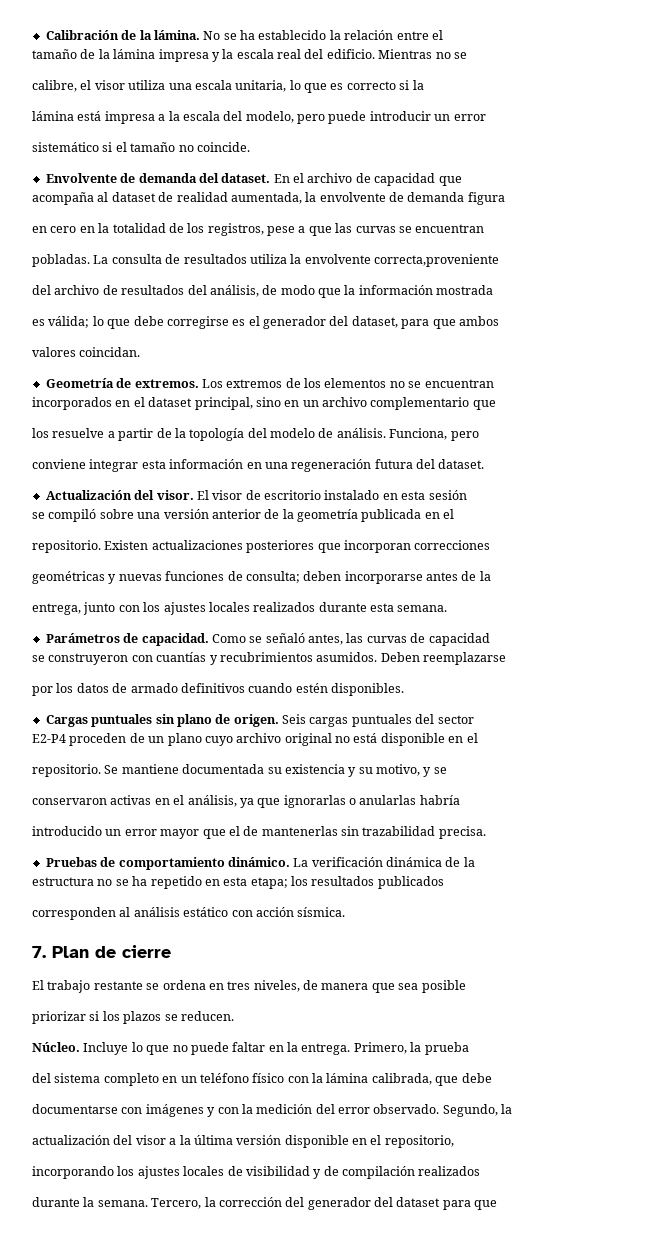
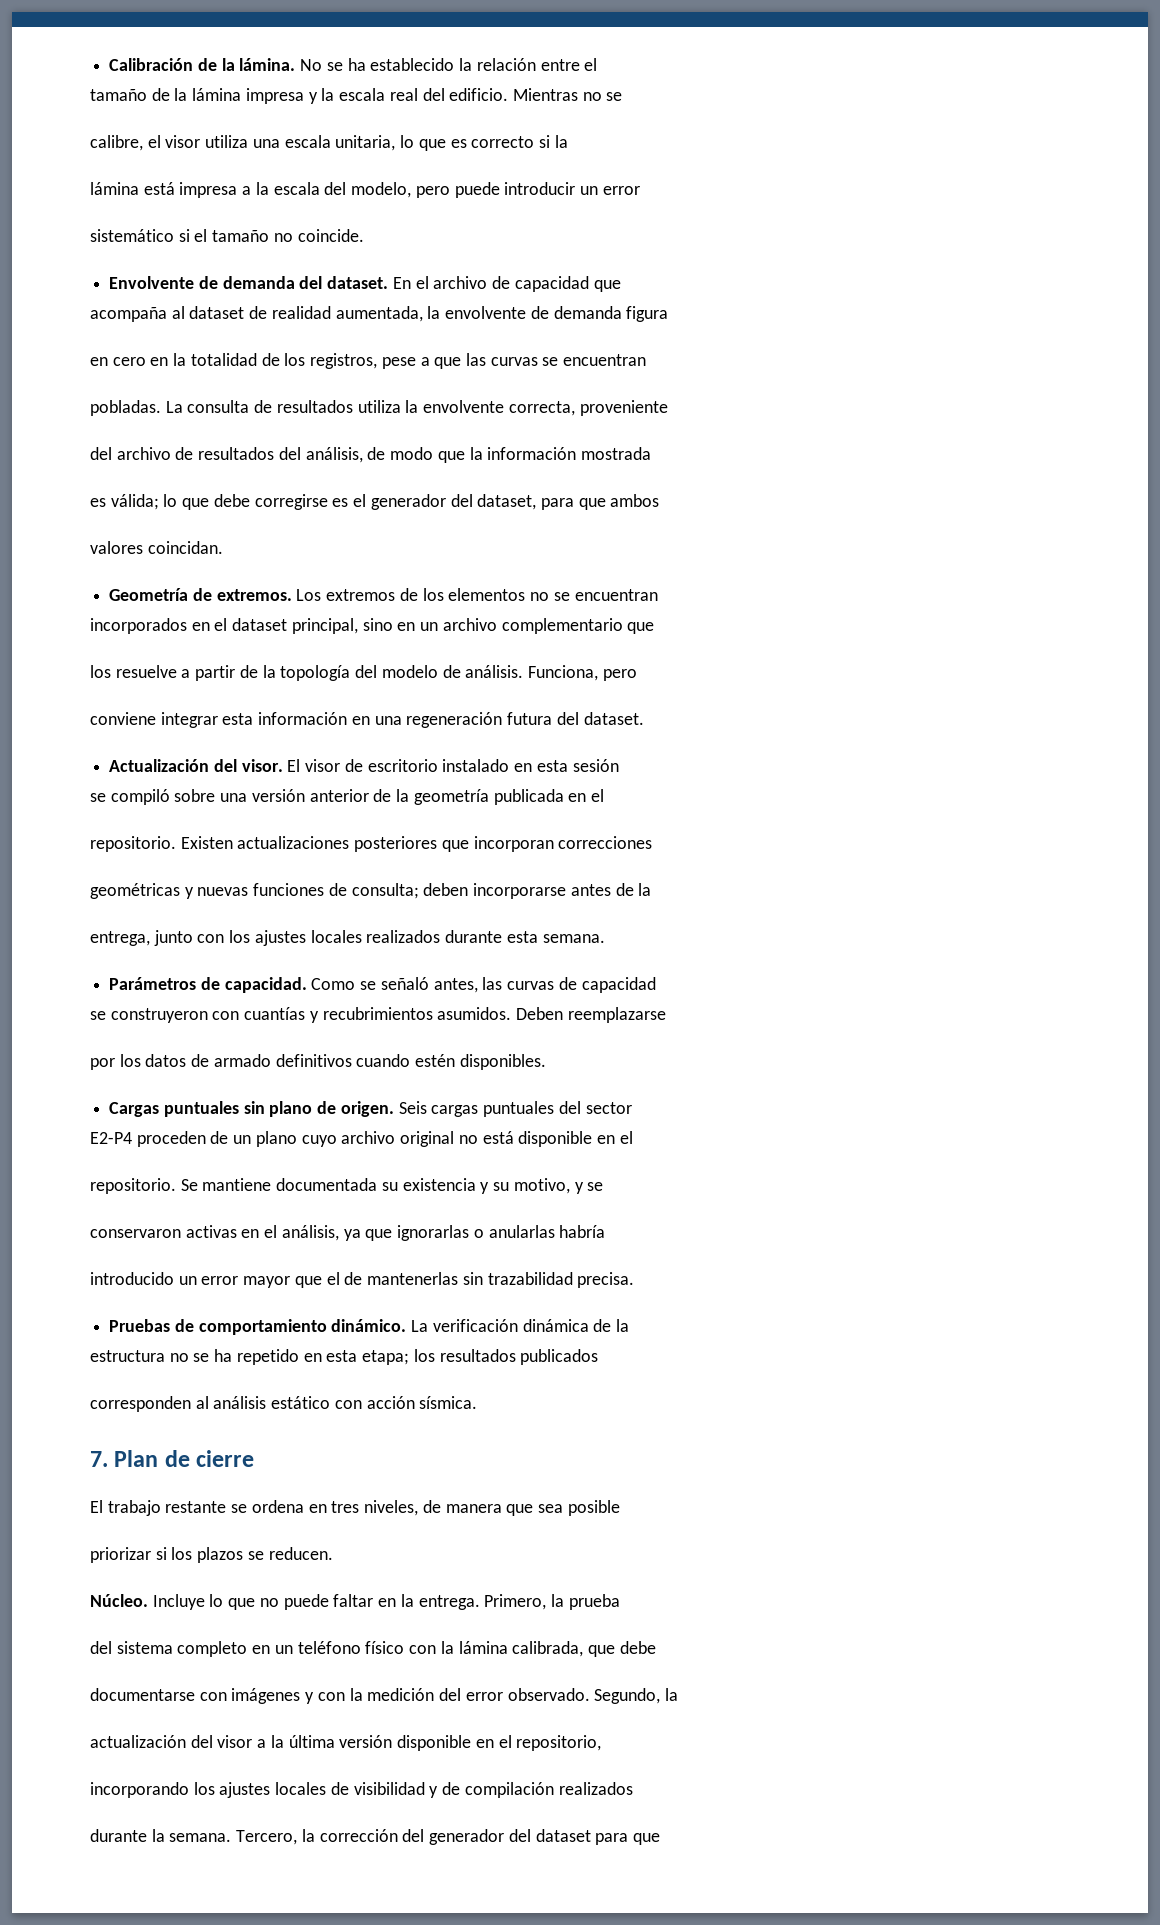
- La consulta de resultados utiliza la envolvente correcta,proveniente
+ La consulta de resultados utiliza la envolvente correcta, proveniente

